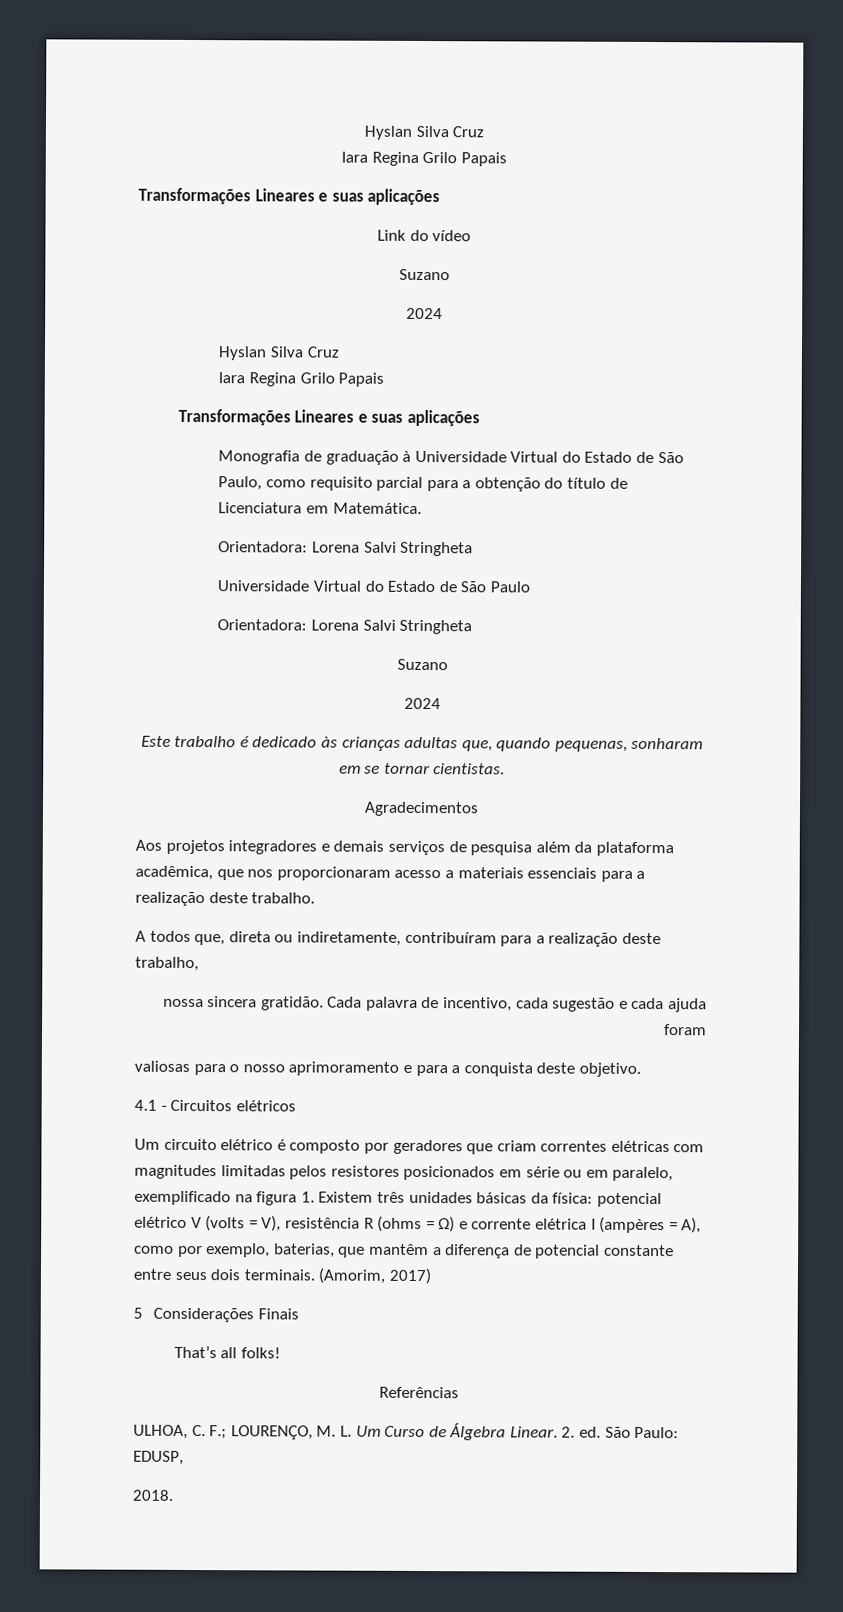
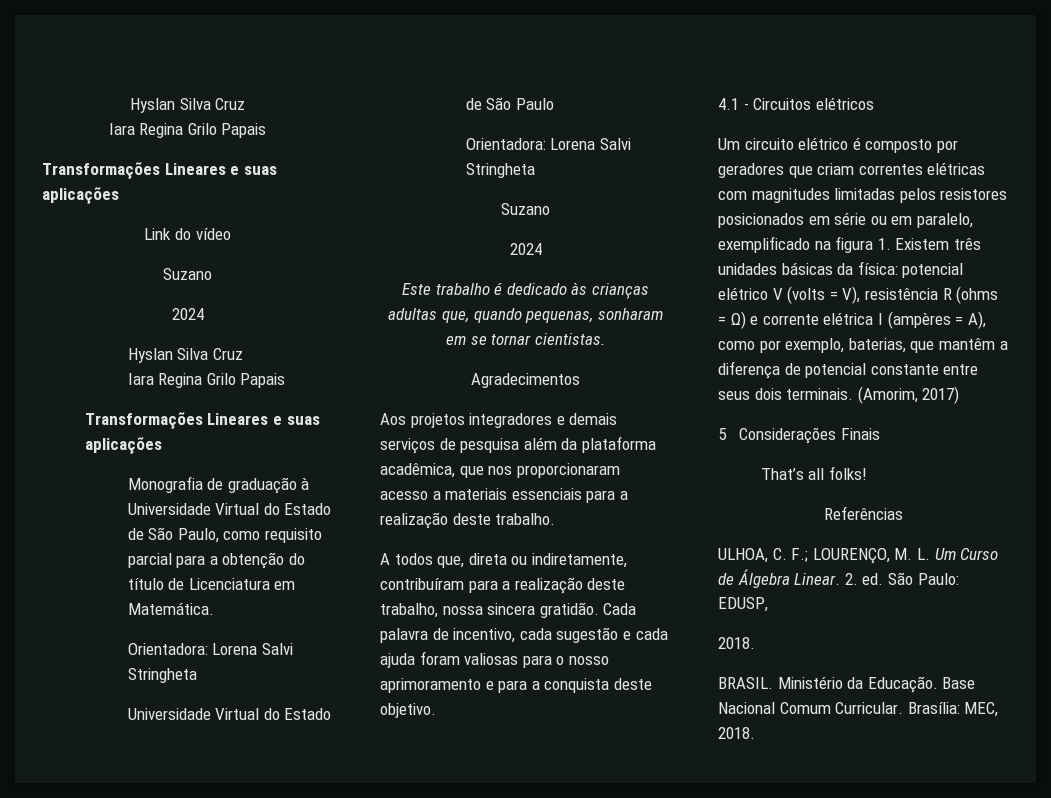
- A todos que, direta ou indiretamente, contribuíram para a realização deste trabalho,
- nossa sincera gratidão.
+ A todos que, direta ou indiretamente, contribuíram para a realização deste trabalho, nossa sincera gratidão.
- Cada palavra de incentivo, cada sugestão e cada ajuda foram
- valiosas para o nosso aprimoramento e para a conquista deste objetivo.
+ Cada palavra de incentivo, cada sugestão e cada ajuda foram valiosas para o nosso aprimoramento e para a conquista deste objetivo.
+ BRASIL. Ministério da Educação. Base Nacional Comum Curricular. Brasília: MEC, 2018.

